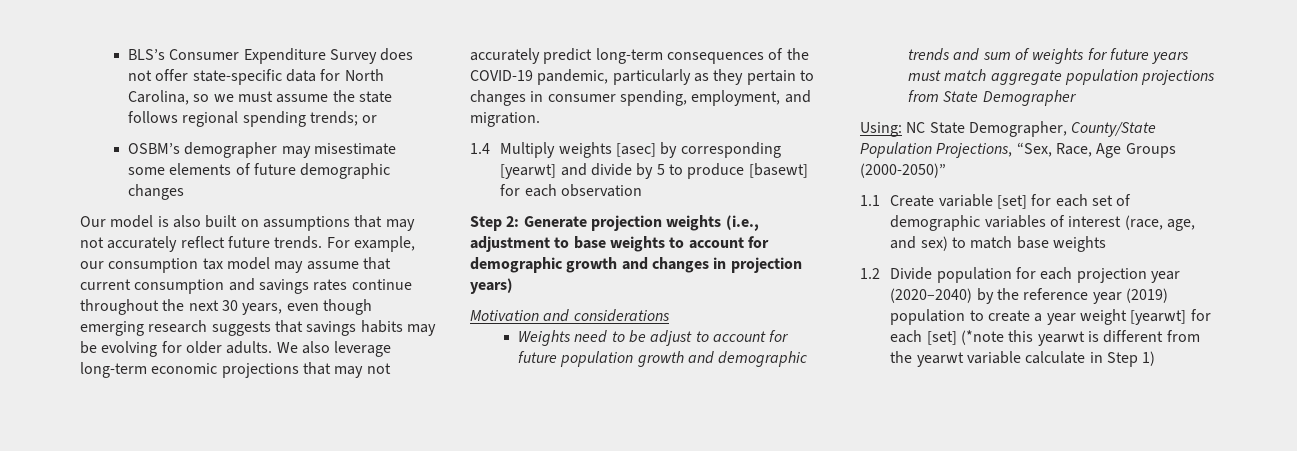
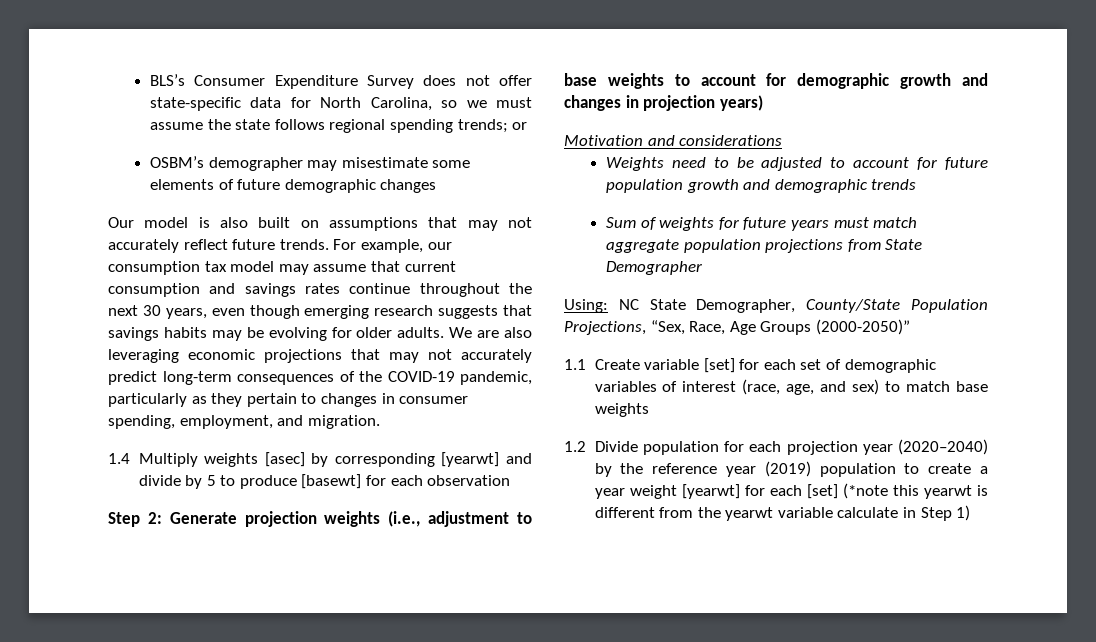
- We also leverage long-term economic projections that may not accurately predict long-term consequences of the COVID-19 pandemic, particularly as they pertain to changes in consumer spending, employment, and migration.
+ We are also leveraging economic projections that may not accurately predict long-term consequences of the COVID-19 pandemic, particularly as they pertain to changes in consumer spending, employment, and migration.
- Weights need to be adjust to account for future population growth and demographic trends and sum of weights for future years must match aggregate population projections from State Demographer
+ Weights need to be adjusted to account for future population growth and demographic trends
+ Sum of weights for future years must match aggregate population projections from State Demographer

